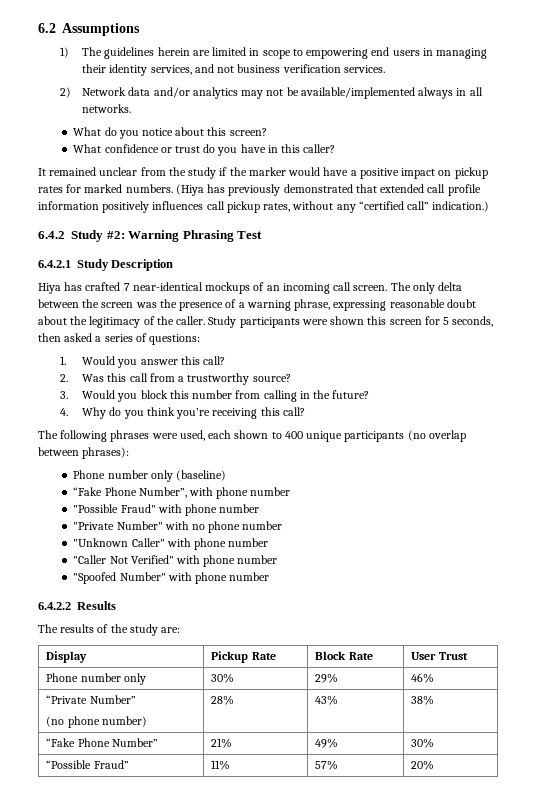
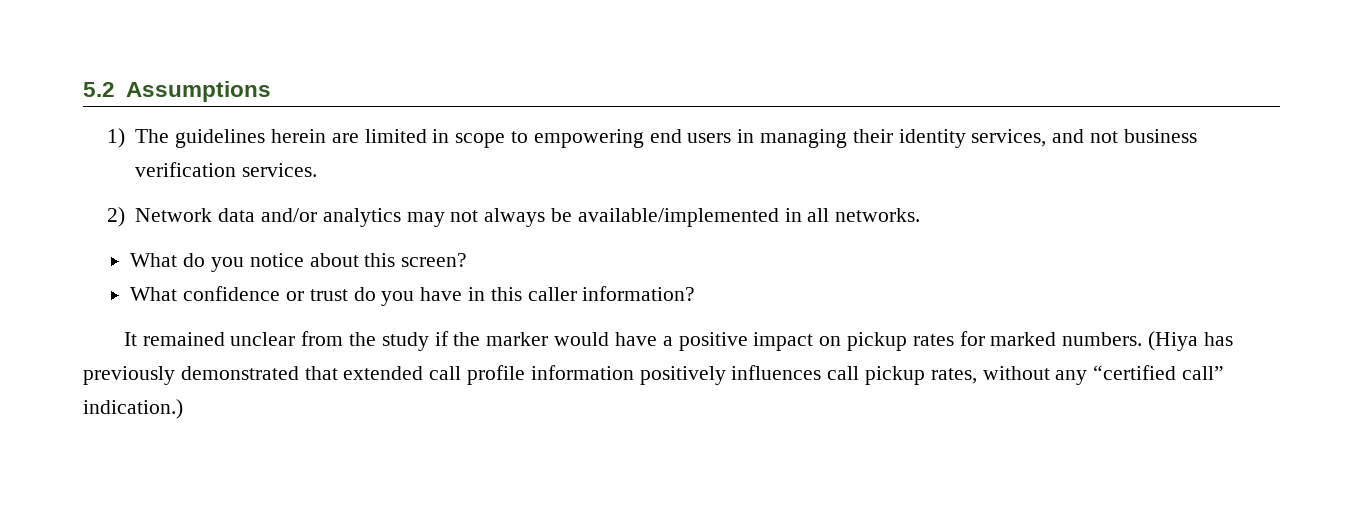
- 6.2 Assumptions
+ 5.2 Assumptions
- 2) Network data and/or analytics may not be available/implemented always in all networks.
+ 2) Network data and/or analytics may not always be available/implemented in all networks.
- What confidence or trust do you have in this caller?
+ What confidence or trust do you have in this caller information?
- 6.4.2 Study #2: Warning Phrasing Test
- 6.4.2.1 Study Description
- Hiya has crafted 7 near-identical mockups of an incoming call screen. The only delta between the screen was the presence of a warning phrase, expressing reasonable doubt about the legitimacy of the caller. Study participants were shown this screen for 5 seconds, then asked a series of questions:
- 1. Would you answer this call?
- 2. Was this call from a trustworthy source?
- 3. Would you block this number from calling in the future?
- 4. Why do you think you’re receiving this call?
- The following phrases were used, each shown to 400 unique participants (no overlap between phrases):
- Phone number only (baseline)
- “Fake Phone Number”, with phone number
- "Possible Fraud" with phone number
- "Private Number" with no phone number
- "Unknown Caller" with phone number
- "Caller Not Verified" with phone number
- "Spoofed Number" with phone number
- 6.4.2.2 Results
- The results of the study are:
- Display | Pickup Rate | Block Rate | User Trust
- Phone number only | 30% | 29% | 46%
- “Private Number”
- (no phone number) | 28% | 43% | 38%
- “Fake Phone Number” | 21% | 49% | 30%
- “Possible Fraud” | 11% | 57% | 20%

